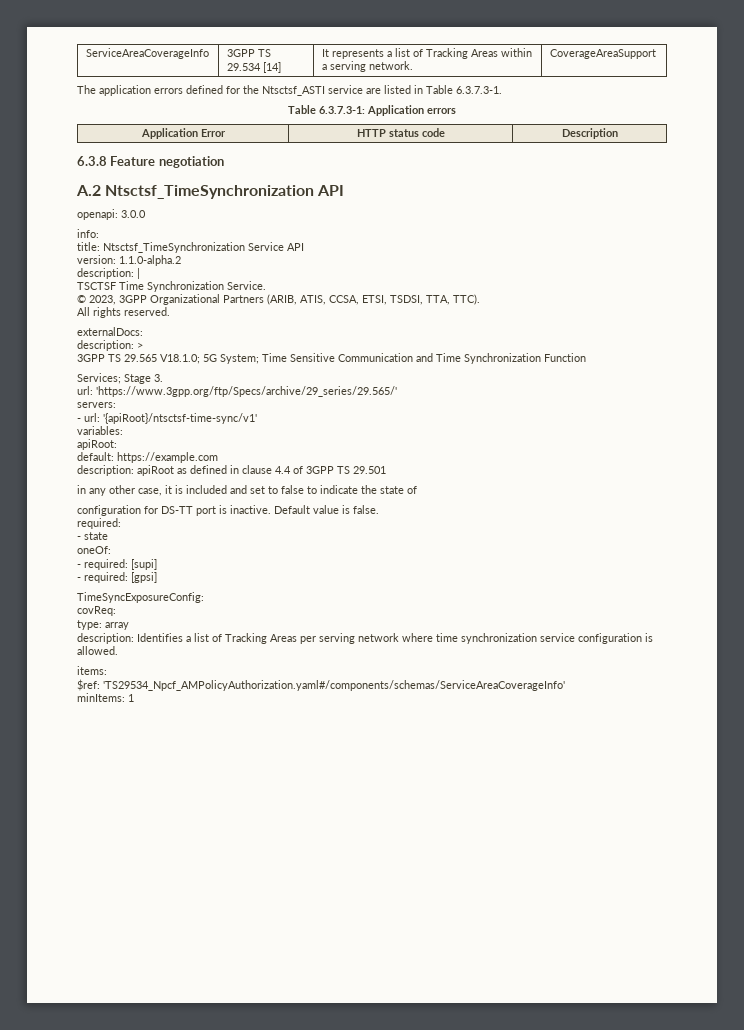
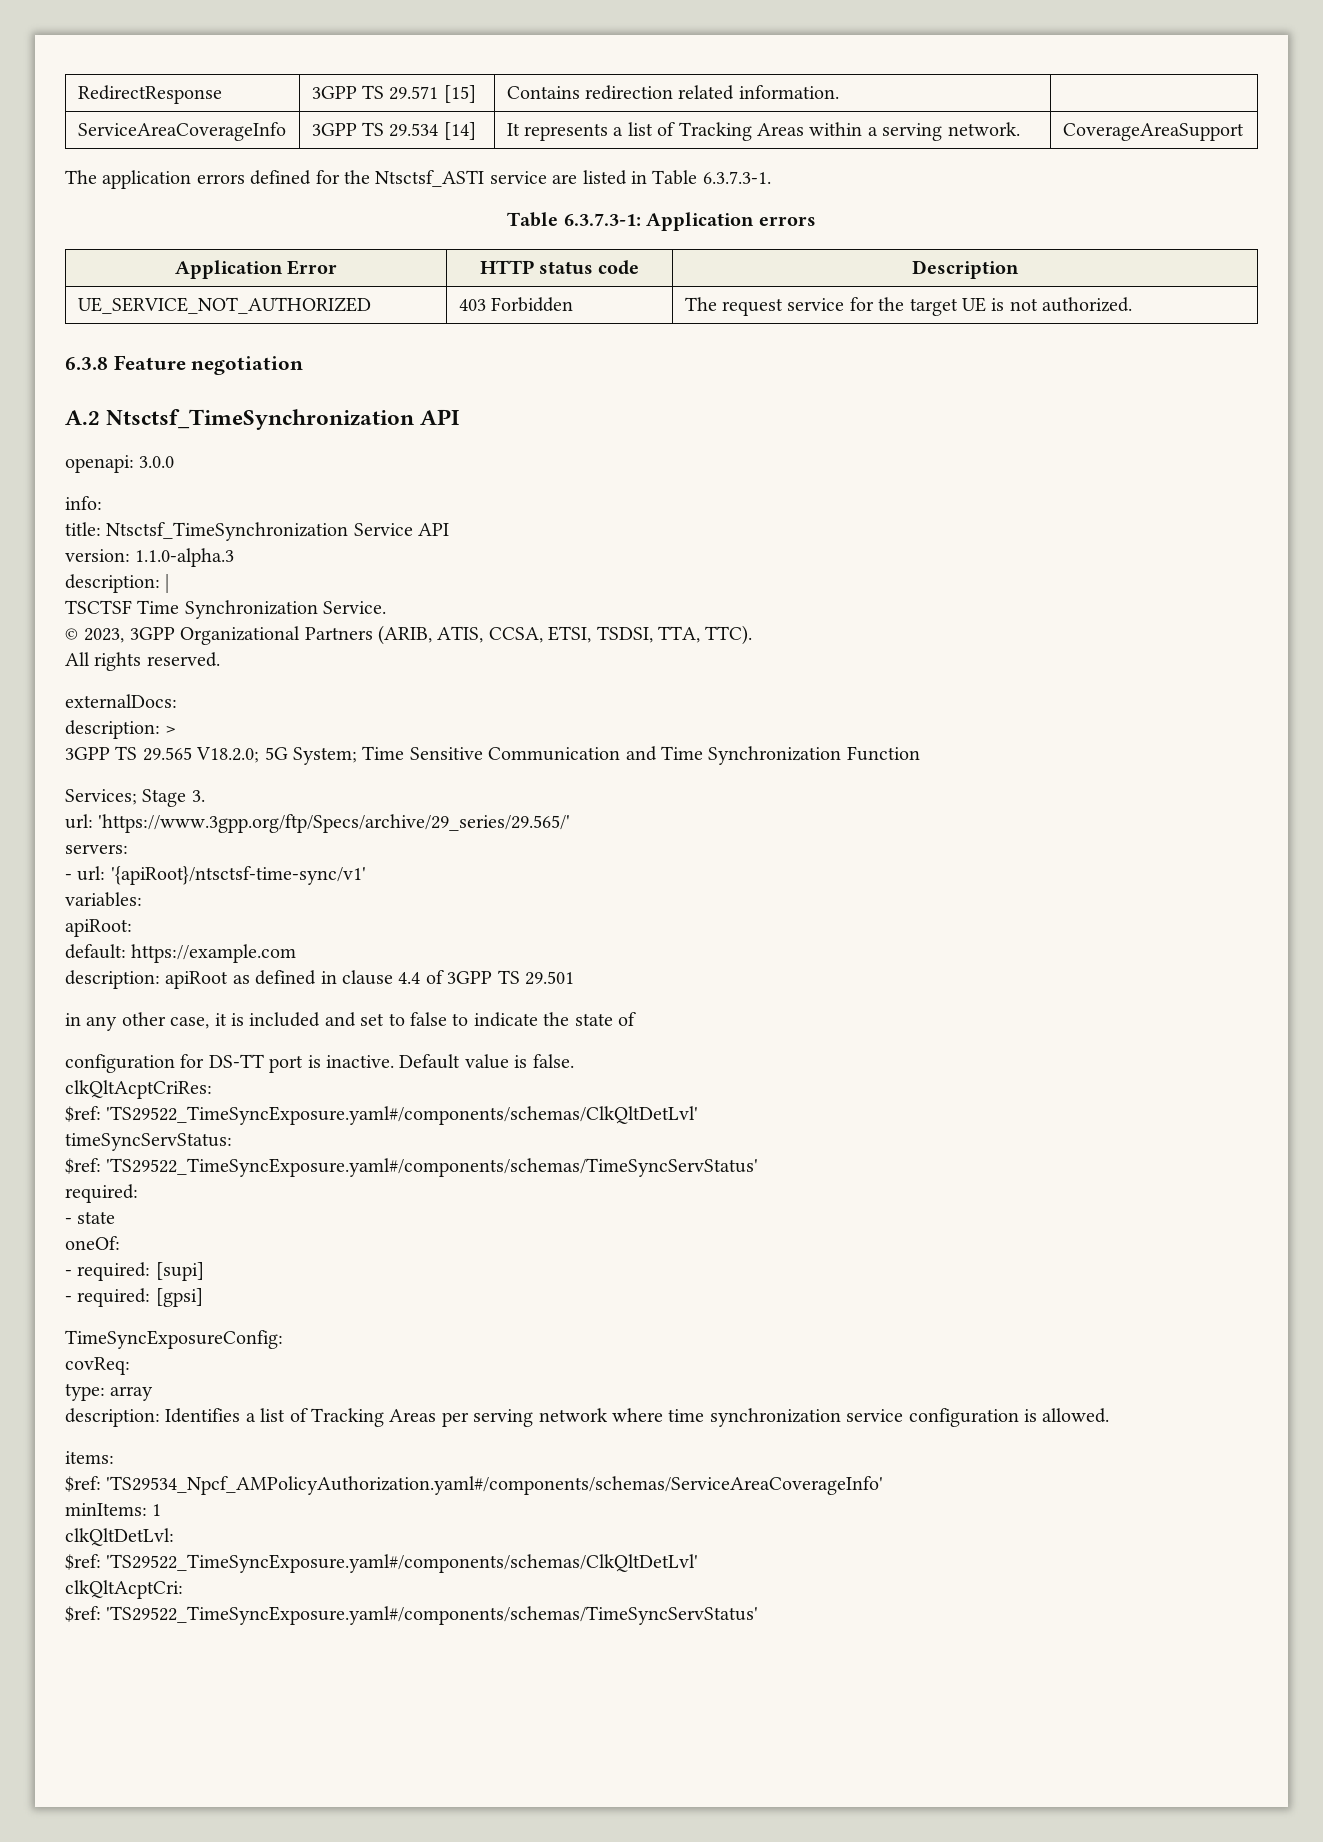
+ RedirectResponse | 3GPP TS 29.571 [15] | Contains redirection related information. |
+ UE_SERVICE_NOT_AUTHORIZED | 403 Forbidden | The request service for the target UE is not authorized.
- version: 1.1.0-alpha.2
+ version: 1.1.0-alpha.3
- 3GPP TS 29.565 V18.1.0; 5G System; Time Sensitive Communication and Time Synchronization Function
+ 3GPP TS 29.565 V18.2.0; 5G System; Time Sensitive Communication and Time Synchronization Function
+ clkQltAcptCriRes:
+ $ref: 'TS29522_TimeSyncExposure.yaml#/components/schemas/ClkQltDetLvl'
+ timeSyncServStatus:
+ $ref: 'TS29522_TimeSyncExposure.yaml#/components/schemas/TimeSyncServStatus'
+ clkQltDetLvl:
+ $ref: 'TS29522_TimeSyncExposure.yaml#/components/schemas/ClkQltDetLvl'
+ clkQltAcptCri:
+ $ref: 'TS29522_TimeSyncExposure.yaml#/components/schemas/TimeSyncServStatus'

